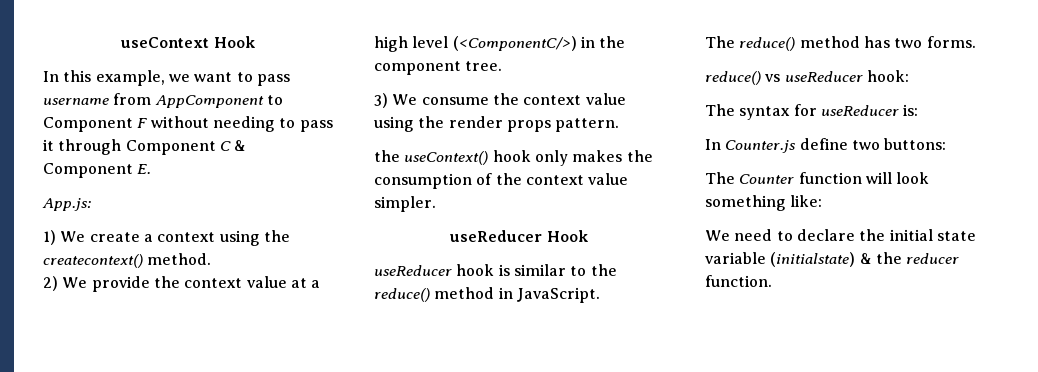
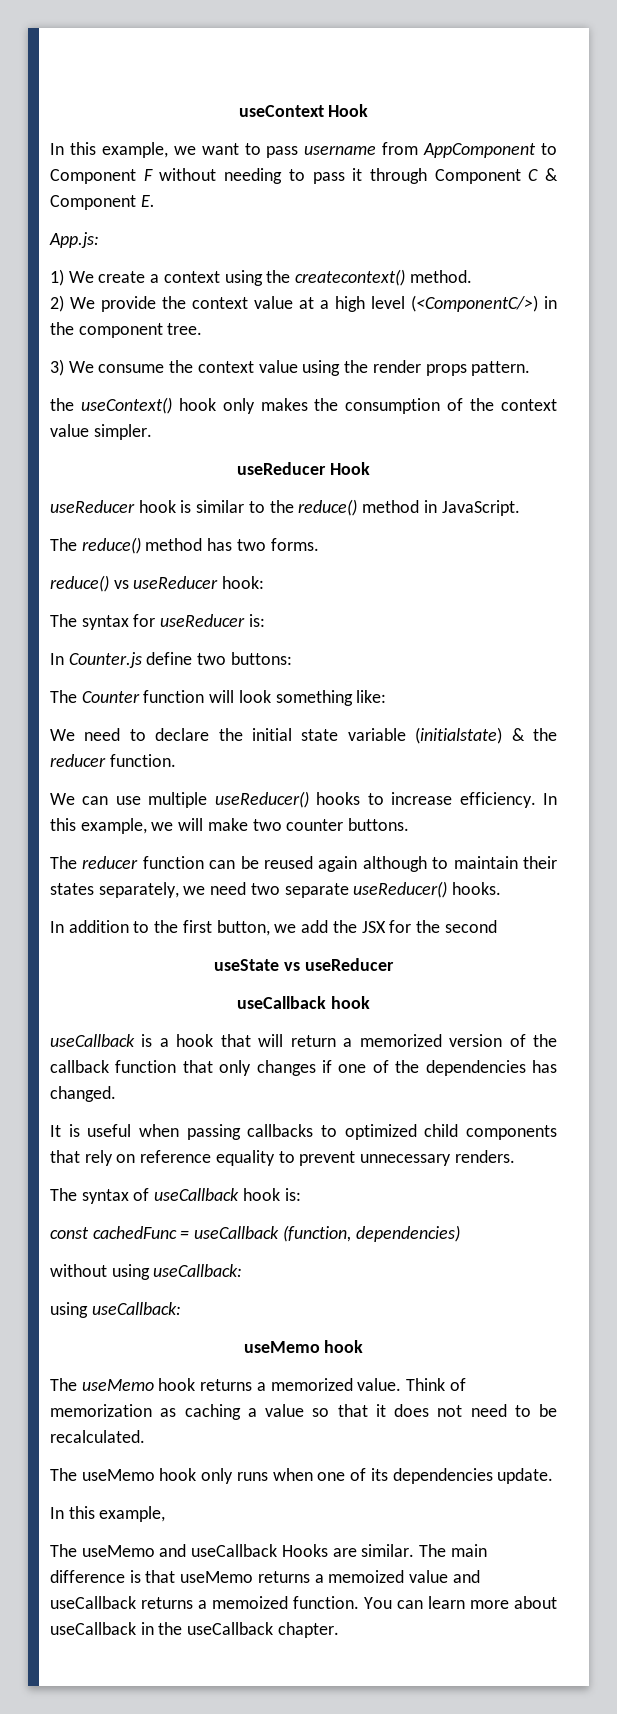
+ We can use multiple useReducer() hooks to increase efficiency. In this example, we will make two counter buttons.
+ The reducer function can be reused again although to maintain their states separately, we need two separate useReducer() hooks.
+ In addition to the first button, we add the JSX for the second
+ useState vs useReducer
+ useCallback hook
+ useCallback is a hook that will return a memorized version of the callback function that only changes if one of the dependencies has changed.
+ It is useful when passing callbacks to optimized child components that rely on reference equality to prevent unnecessary renders.
+ The syntax of useCallback hook is:
+ const cachedFunc = useCallback (function, dependencies)
+ without using useCallback:
+ using useCallback:
+ useMemo hook
+ The useMemo hook returns a memorized value. Think of memorization as caching a value so that it does not need to be recalculated.
+ The useMemo hook only runs when one of its dependencies update.
+ In this example,
+ The useMemo and useCallback Hooks are similar. The main difference is that useMemo returns a memoized value and useCallback returns a memoized function. You can learn more about useCallback in the useCallback chapter.

